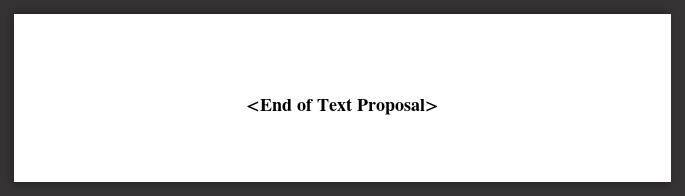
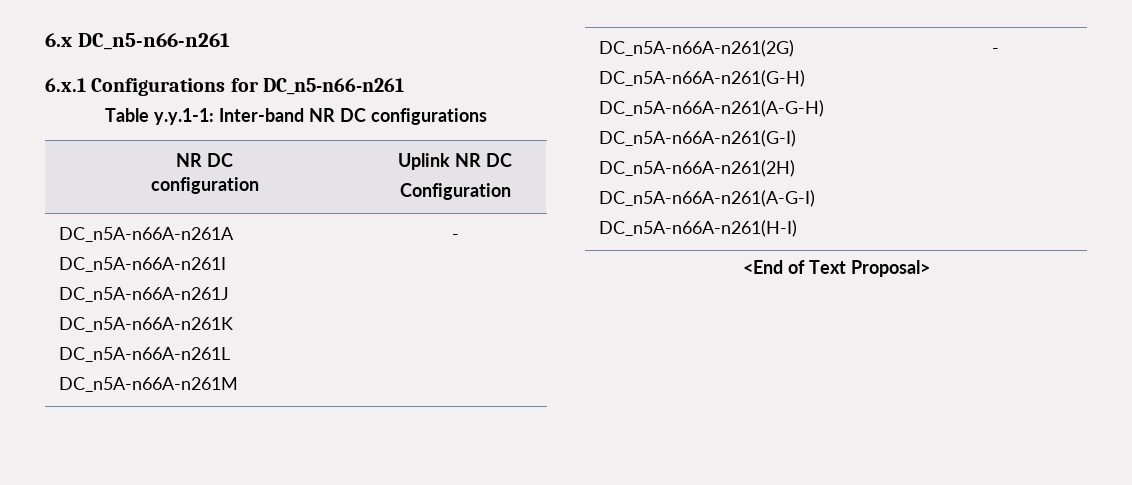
+ 6.x DC_n5-n66-n261
+ 6.x.1 Configurations for DC_n5-n66-n261
+ Table y.y.1-1: Inter-band NR DC configurations
+ NR DC
+ configuration | Uplink NR DC
+ Configuration
+ DC_n5A-n66A-n261A
+ DC_n5A-n66A-n261I
+ DC_n5A-n66A-n261J
+ DC_n5A-n66A-n261K
+ DC_n5A-n66A-n261L
+ DC_n5A-n66A-n261M | -
+ DC_n5A-n66A-n261(2G)
+ DC_n5A-n66A-n261(G-H)
+ DC_n5A-n66A-n261(A-G-H)
+ DC_n5A-n66A-n261(G-I)
+ DC_n5A-n66A-n261(2H)
+ DC_n5A-n66A-n261(A-G-I)
+ DC_n5A-n66A-n261(H-I) | -

